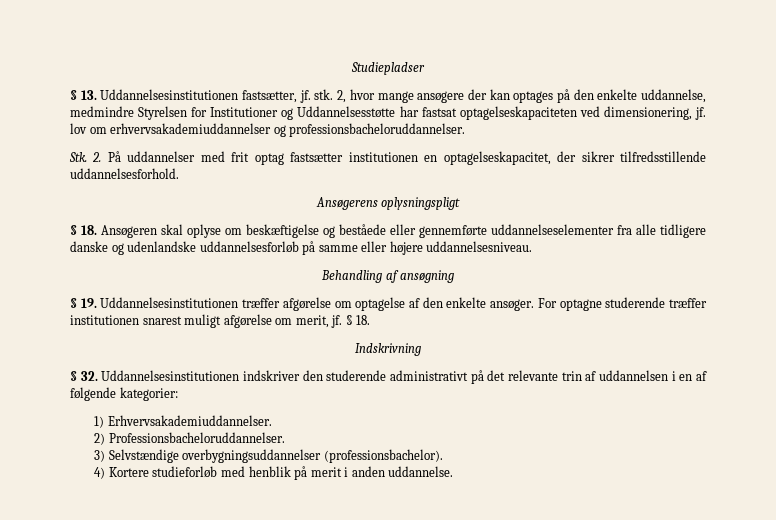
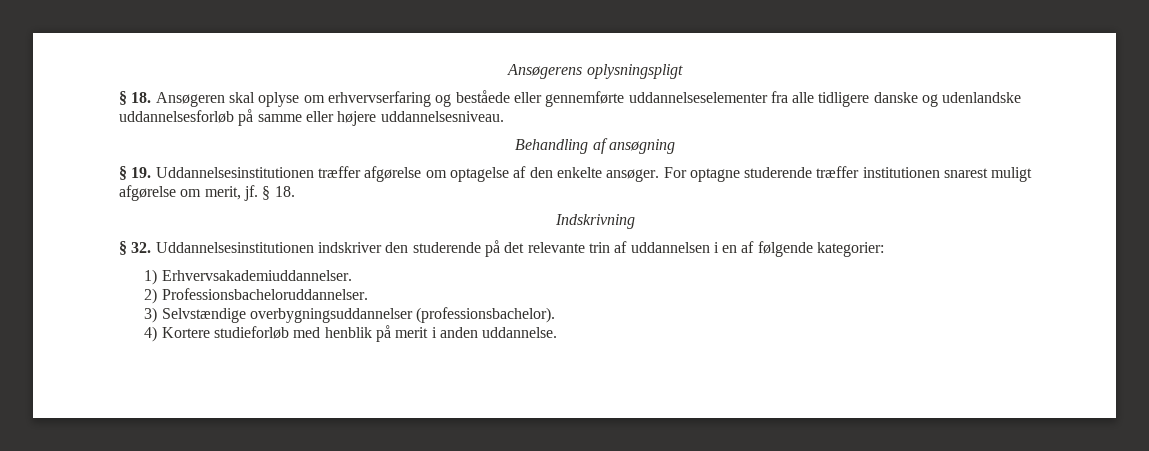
- Studiepladser
- § 13. Uddannelsesinstitutionen fastsætter, jf. stk. 2, hvor mange ansøgere der kan optages på den enkelte uddannelse, medmindre Styrelsen for Institutioner og Uddannelsesstøtte har fastsat optagelseskapaciteten ved dimensionering, jf. lov om erhvervsakademiuddannelser og professionsbacheloruddannelser.
- Stk. 2. På uddannelser med frit optag fastsætter institutionen en optagelseskapacitet, der sikrer tilfredsstillende uddannelsesforhold.
- § 18. Ansøgeren skal oplyse om beskæftigelse og beståede eller gennemførte uddannelseselementer fra alle tidligere danske og udenlandske uddannelsesforløb på samme eller højere uddannelsesniveau.
+ § 18. Ansøgeren skal oplyse om erhvervserfaring og beståede eller gennemførte uddannelseselementer fra alle tidligere danske og udenlandske uddannelsesforløb på samme eller højere uddannelsesniveau.
- § 32. Uddannelsesinstitutionen indskriver den studerende administrativt på det relevante trin af uddannelsen i en af følgende kategorier:
+ § 32. Uddannelsesinstitutionen indskriver den studerende på det relevante trin af uddannelsen i en af følgende kategorier:

